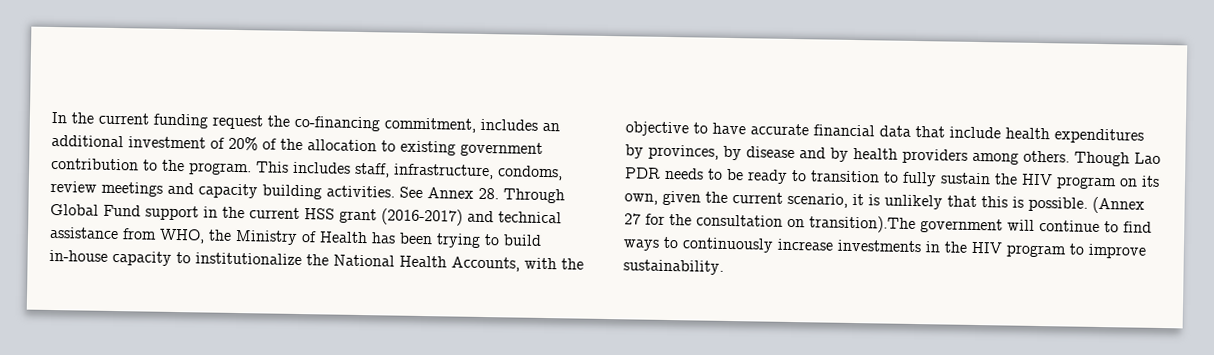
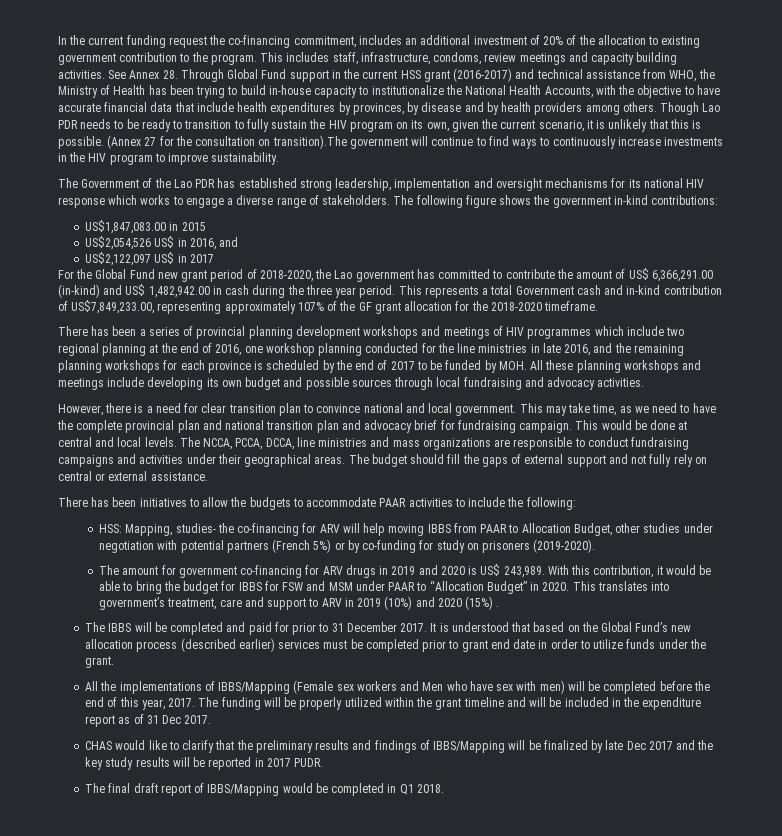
+ The Government of the Lao PDR has established strong leadership, implementation and oversight mechanisms for its national HIV response which works to engage a diverse range of stakeholders. The following figure shows the government in-kind contributions:
+ US$1,847,083.00 in 2015
+ US$2,054,526 US$ in 2016, and
+ US$2,122,097 US$ in 2017
+ For the Global Fund new grant period of 2018-2020, the Lao government has committed to contribute the amount of US$ 6,366,291.00 (in-kind) and US$ 1,482,942.00 in cash during the three year period. This represents a total Government cash and in-kind contribution of US$7,849,233.00, representing approximately 107% of the GF grant allocation for the 2018-2020 timeframe.
+ There has been a series of provincial planning development workshops and meetings of HIV programmes which include two regional planning at the end of 2016, one workshop planning conducted for the line ministries in late 2016, and the remaining planning workshops for each province is scheduled by the end of 2017 to be funded by MOH. All these planning workshops and meetings include developing its own budget and possible sources through local fundraising and advocacy activities.
+ However, there is a need for clear transition plan to convince national and local government. This may take time, as we need to have the complete provincial plan and national transition plan and advocacy brief for fundraising campaign. This would be done at central and local levels. The NCCA, PCCA, DCCA, line ministries and mass organizations are responsible to conduct fundraising campaigns and activities under their geographical areas. The budget should fill the gaps of external support and not fully rely on central or external assistance.
+ There has been initiatives to allow the budgets to accommodate PAAR activities to include the following:
+ HSS: Mapping, studies- the co-financing for ARV will help moving IBBS from PAAR to Allocation Budget, other studies under negotiation with potential partners (French 5%) or by co-funding for study on prisoners (2019-2020).
+ The amount for government co-financing for ARV drugs in 2019 and 2020 is US$ 243,989. With this contribution, it would be able to bring the budget for IBBS for FSW and MSM under PAAR to “Allocation Budget” in 2020. This translates into government’s treatment, care and support to ARV in 2019 (10%) and 2020 (15%) .
+ The IBBS will be completed and paid for prior to 31 December 2017. It is understood that based on the Global Fund’s new allocation process (described earlier) services must be completed prior to grant end date in order to utilize funds under the grant.
+ All the implementations of IBBS/Mapping (Female sex workers and Men who have sex with men) will be completed before the end of this year, 2017. The funding will be properly utilized within the grant timeline and will be included in the expenditure report as of 31 Dec 2017.
+ CHAS would like to clarify that the preliminary results and findings of IBBS/Mapping will be finalized by late Dec 2017 and the key study results will be reported in 2017 PUDR.
+ The final draft report of IBBS/Mapping would be completed in Q1 2018.

